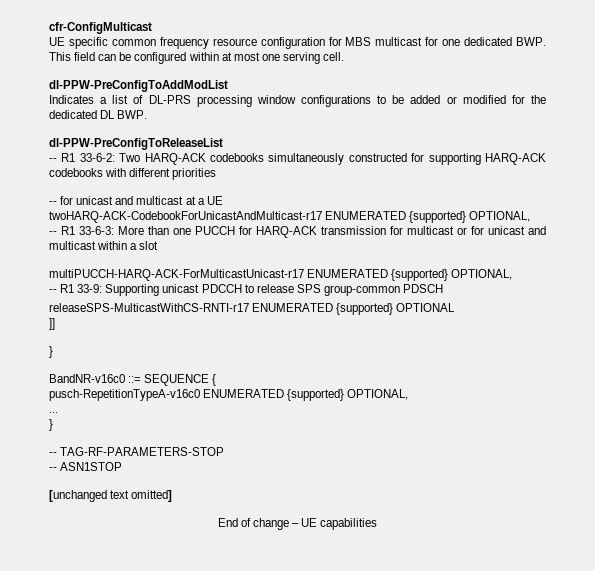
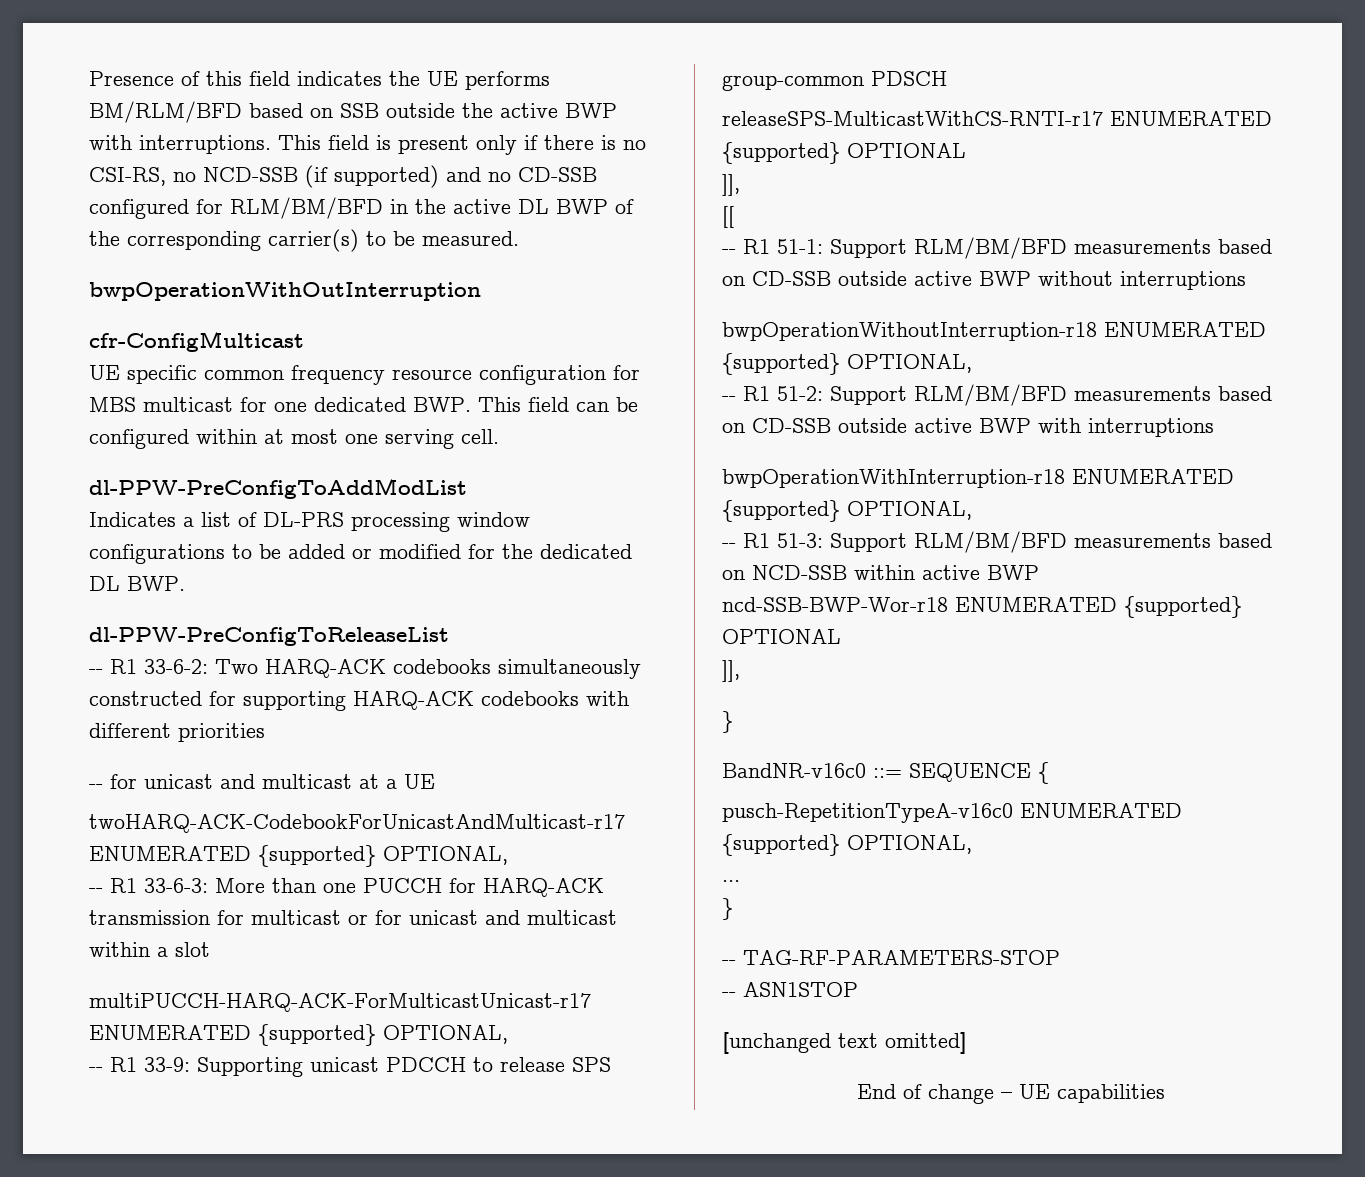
+ Presence of this field indicates the UE performs BM/RLM/BFD based on SSB outside the active BWP with interruptions. This field is present only if there is no CSI-RS, no NCD-SSB (if supported) and no CD-SSB configured for RLM/BM/BFD in the active DL BWP of the corresponding carrier(s) to be measured.
+ bwpOperationWithOutInterruption
  releaseSPS-MulticastWithCS-RNTI-r17 ENUMERATED {supported} OPTIONAL
- ]]
+ ]],
+ [[
+ -- R1 51-1: Support RLM/BM/BFD measurements based on CD-SSB outside active BWP without interruptions
+ bwpOperationWithoutInterruption-r18 ENUMERATED {supported} OPTIONAL,
+ -- R1 51-2: Support RLM/BM/BFD measurements based on CD-SSB outside active BWP with interruptions
+ bwpOperationWithInterruption-r18 ENUMERATED {supported} OPTIONAL,
+ -- R1 51-3: Support RLM/BM/BFD measurements based on NCD-SSB within active BWP
+ ncd-SSB-BWP-Wor-r18 ENUMERATED {supported} OPTIONAL
+ ]],

